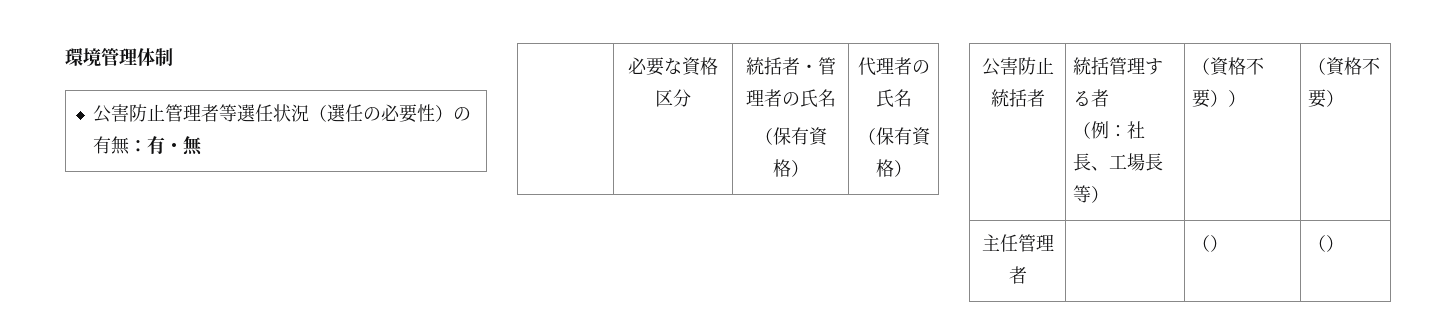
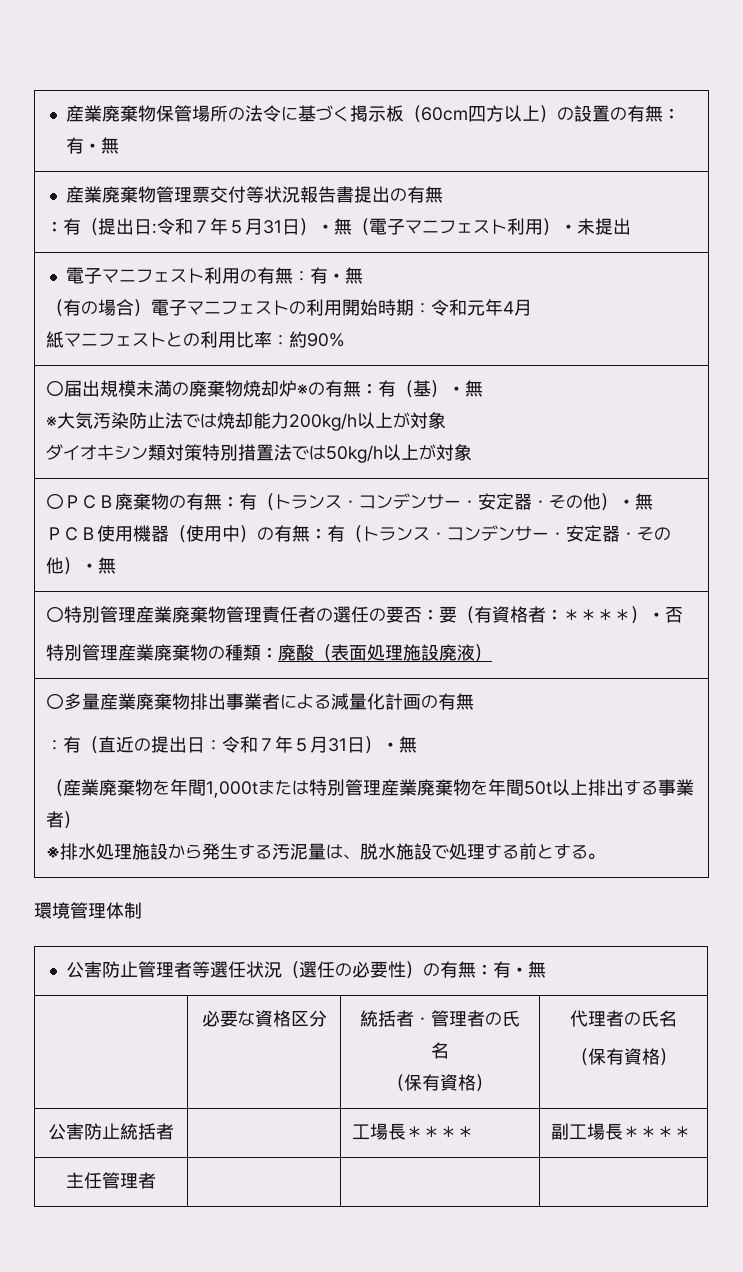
+ 産業廃棄物保管場所の法令に基づく掲示板（60cm四方以上）の設置の有無：有・無
+ 産業廃棄物管理票交付等状況報告書提出の有無
+ ：有（提出日:令和７年５月31日）・無（電子マニフェスト利用）・未提出
+ 電子マニフェスト利用の有無：有・無
+ （有の場合）電子マニフェストの利用開始時期：令和元年4月
+ 紙マニフェストとの利用比率：約90%
+ 〇届出規模未満の廃棄物焼却炉※の有無：有（基）・無
+ ※大気汚染防止法では焼却能力200kg/h以上が対象
+ ダイオキシン類対策特別措置法では50kg/h以上が対象
+ 〇ＰＣＢ廃棄物の有無：有（トランス・コンデンサー・安定器・その他）・無
+ ＰＣＢ使用機器（使用中）の有無：有（トランス・コンデンサー・安定器・その他）・無
+ 〇特別管理産業廃棄物管理責任者の選任の要否：要（有資格者：＊＊＊＊）・否
+ 特別管理産業廃棄物の種類：廃酸（表面処理施設廃液）
+ 〇多量産業廃棄物排出事業者による減量化計画の有無
+ ：有（直近の提出日：令和７年５月31日）・無
+ （産業廃棄物を年間1,000tまたは特別管理産業廃棄物を年間50t以上排出する事業者）
+ ※排水処理施設から発生する汚泥量は、脱水施設で処理する前とする。
- 公害防止統括者 | 統括管理する者
- （例：社長、工場長等） | （資格不要）） | （資格不要）
+ 公害防止統括者 | | 工場長＊＊＊＊ | 副工場長＊＊＊＊
- 主任管理者 | | （） | （）
+ 主任管理者 | | |

